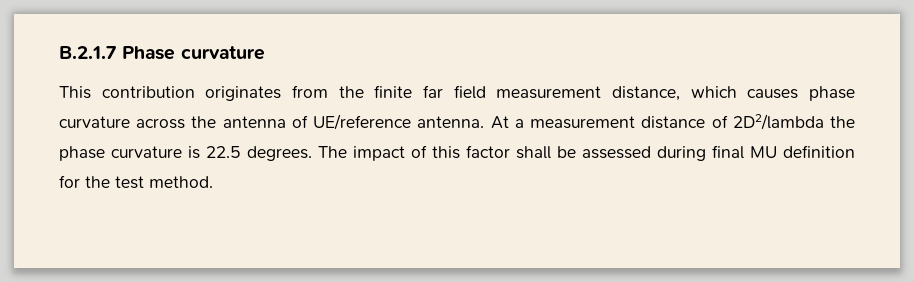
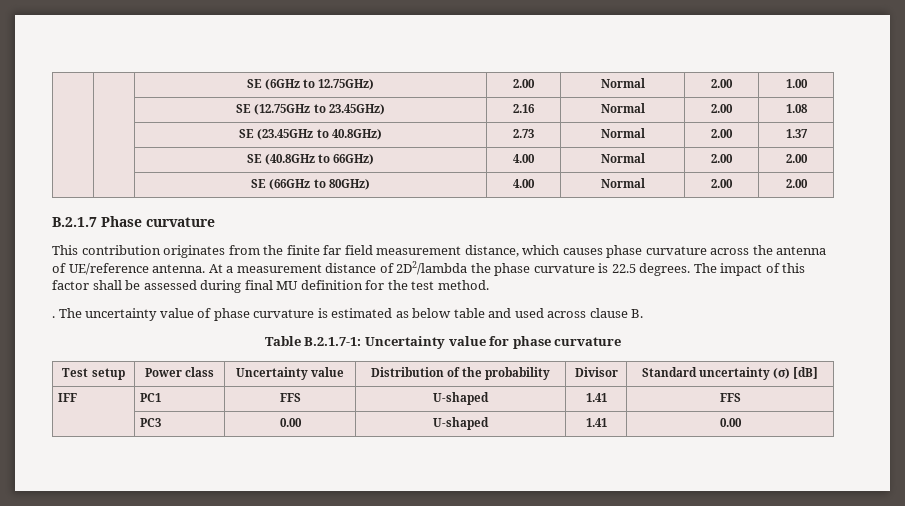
+ | | SE (6GHz to 12.75GHz) | 2.00 | Normal | 2.00 | 1.00
+ | | SE (12.75GHz to 23.45GHz) | 2.16 | Normal | 2.00 | 1.08
+ | | SE (23.45GHz to 40.8GHz) | 2.73 | Normal | 2.00 | 1.37
+ | | SE (40.8GHz to 66GHz) | 4.00 | Normal | 2.00 | 2.00
+ | | SE (66GHz to 80GHz) | 4.00 | Normal | 2.00 | 2.00
+ . The uncertainty value of phase curvature is estimated as below table and used across clause B.
+ Table B.2.1.7-1: Uncertainty value for phase curvature
+ Test setup | Power class | Uncertainty value | Distribution of the probability | Divisor | Standard uncertainty (σ) [dB]
+ IFF | PC1 | FFS | U-shaped | 1.41 | FFS
+ | PC3 | 0.00 | U-shaped | 1.41 | 0.00

